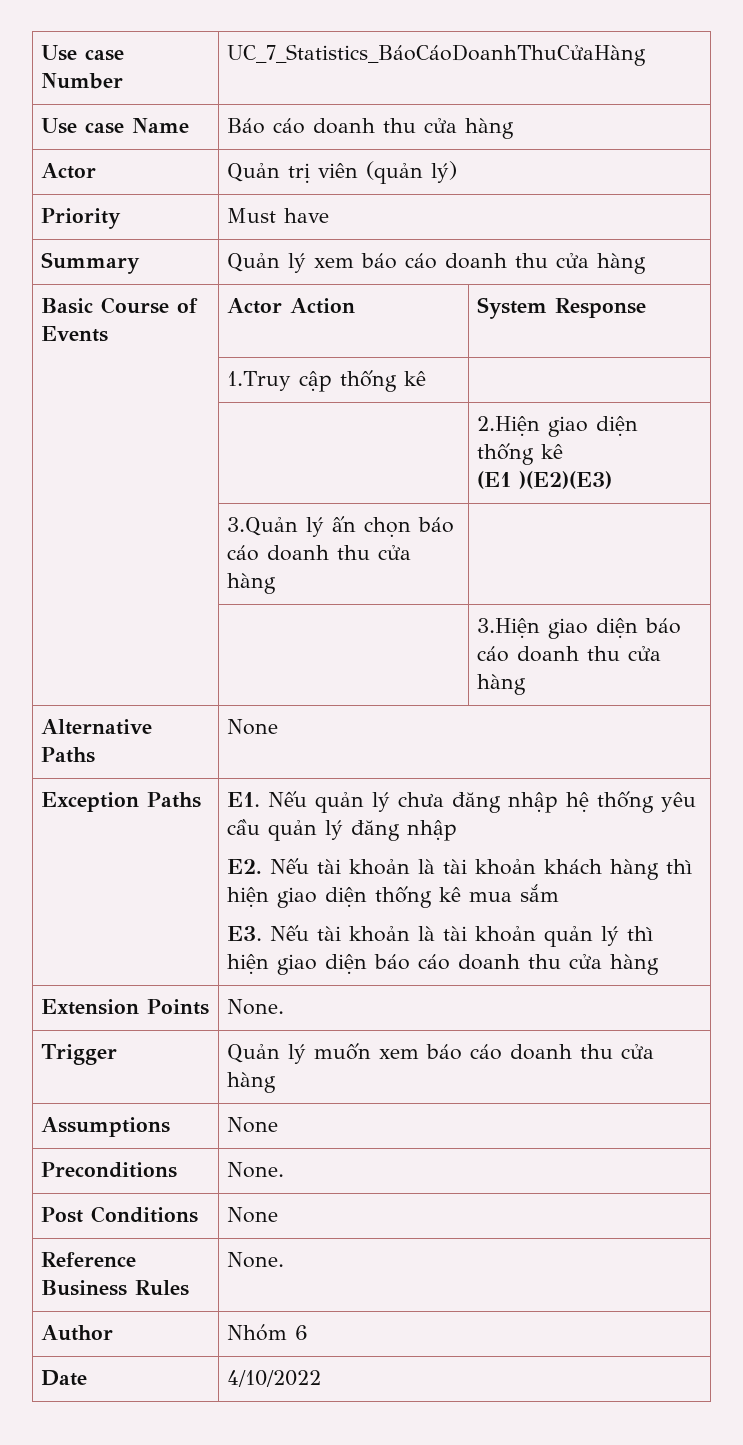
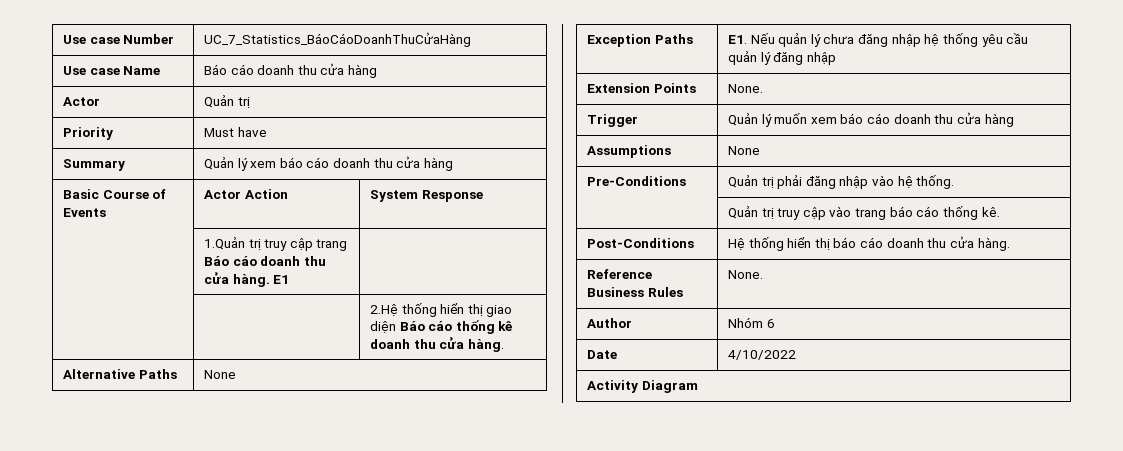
- Actor | Quản trị viên (quản lý)
+ Actor | Quản trị
- | 1.Truy cập thống kê |
- | | 2.Hiện giao diện thống kê
- (E1 )(E2)(E3)
- | 3.Quản lý ấn chọn báo cáo doanh thu cửa hàng |
- | | 3.Hiện giao diện báo cáo doanh thu cửa hàng
+ | 1.Quản trị truy cập trang Báo cáo doanh thu cửa hàng. E1 |
+ | | 2.Hệ thống hiển thị giao diện Báo cáo thống kê doanh thu cửa hàng.
- E2. Nếu tài khoản là tài khoản khách hàng thì hiện giao diện thống kê mua sắm
- E3. Nếu tài khoản là tài khoản quản lý thì hiện giao diện báo cáo doanh thu cửa hàng
- Preconditions | None.
- Post Conditions | None
+ Pre-Conditions | Quản trị phải đăng nhập vào hệ thống.
+ | Quản trị truy cập vào trang báo cáo thống kê.
+ Post-Conditions | Hệ thống hiển thị báo cáo doanh thu cửa hàng.
+ Activity Diagram

